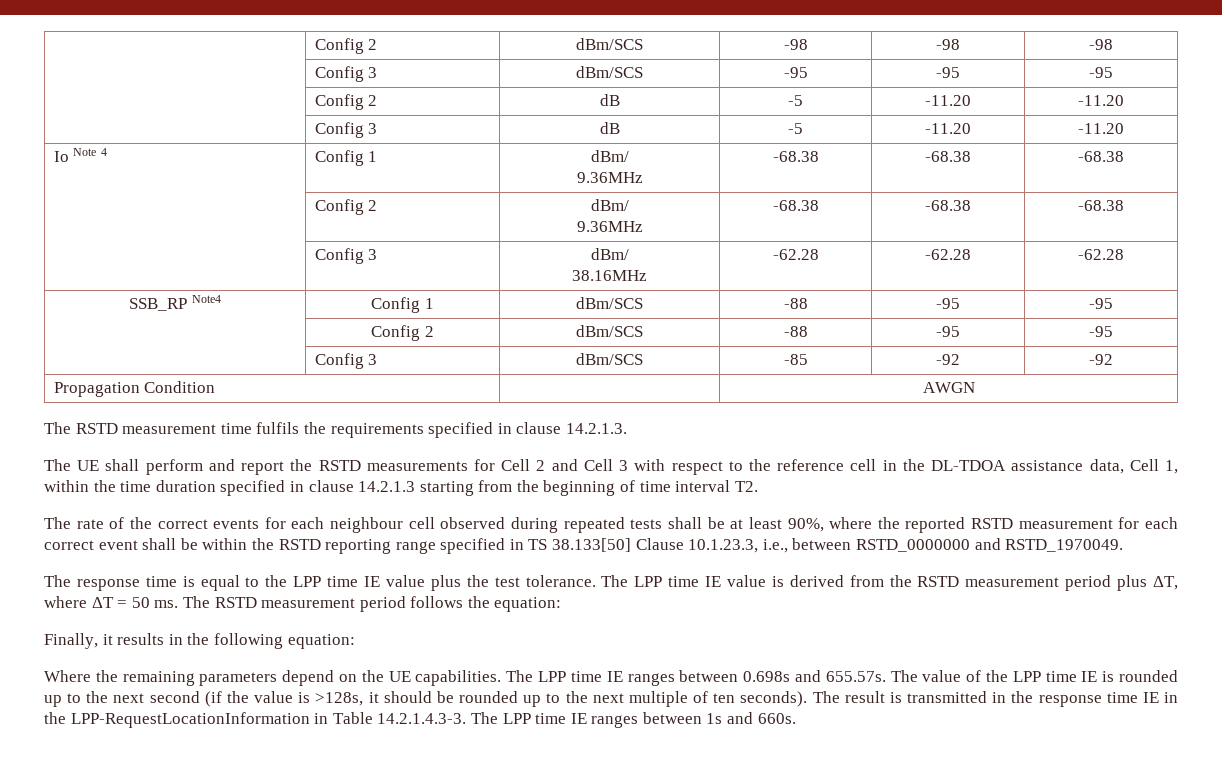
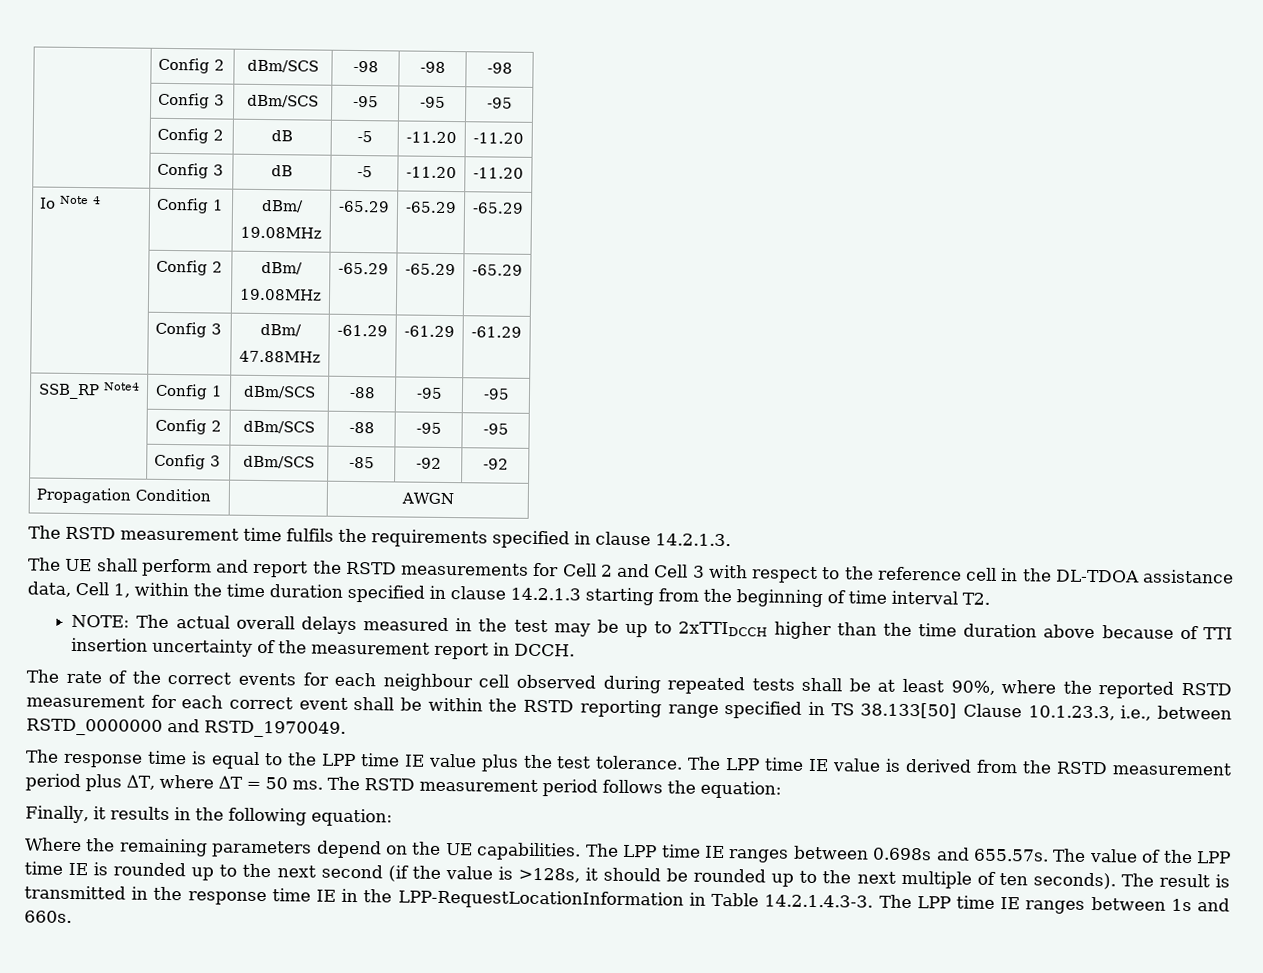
  Io Note 4 | Config 1 | dBm/
- 9.36MHz | -68.38 | -68.38 | -68.38
+ 19.08MHz | -65.29 | -65.29 | -65.29
  | Config 2 | dBm/
- 9.36MHz | -68.38 | -68.38 | -68.38
+ 19.08MHz | -65.29 | -65.29 | -65.29
  | Config 3 | dBm/
- 38.16MHz | -62.28 | -62.28 | -62.28
+ 47.88MHz | -61.29 | -61.29 | -61.29
+ NOTE: The actual overall delays measured in the test may be up to 2xTTIDCCH higher than the time duration above because of TTI insertion uncertainty of the measurement report in DCCH.

